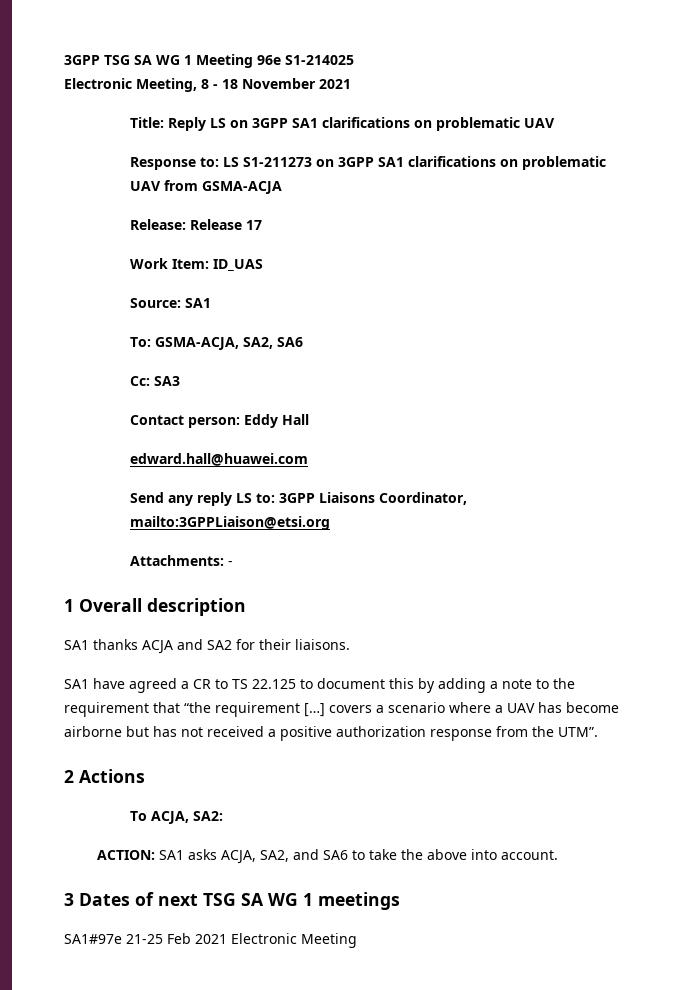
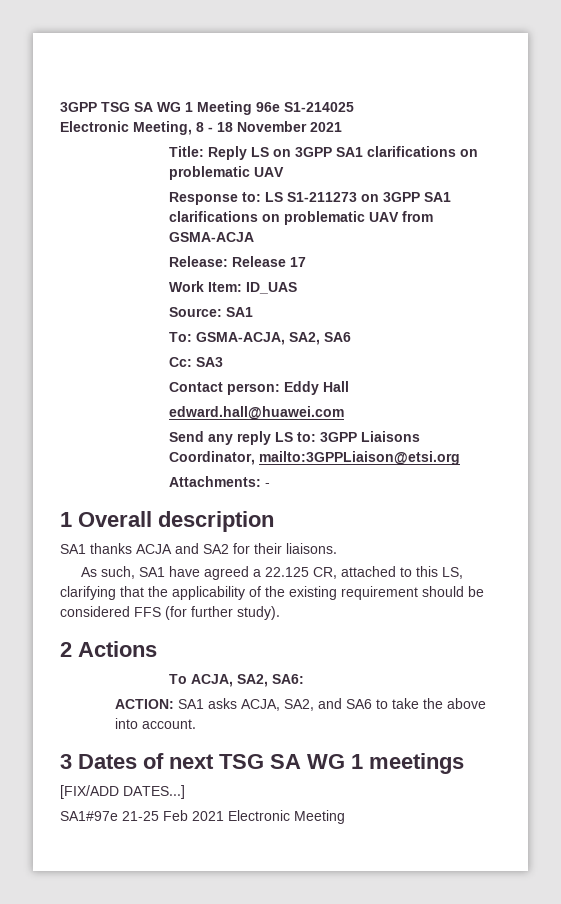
- SA1 have agreed a CR to TS 22.125 to document this by adding a note to the requirement that “the requirement […] covers a scenario where a UAV has become airborne but has not received a positive authorization response from the UTM”.
+ As such, SA1 have agreed a 22.125 CR, attached to this LS, clarifying that the applicability of the existing requirement should be considered FFS (for further study).
- To ACJA, SA2:
+ To ACJA, SA2, SA6:
+ [FIX/ADD DATES...]

